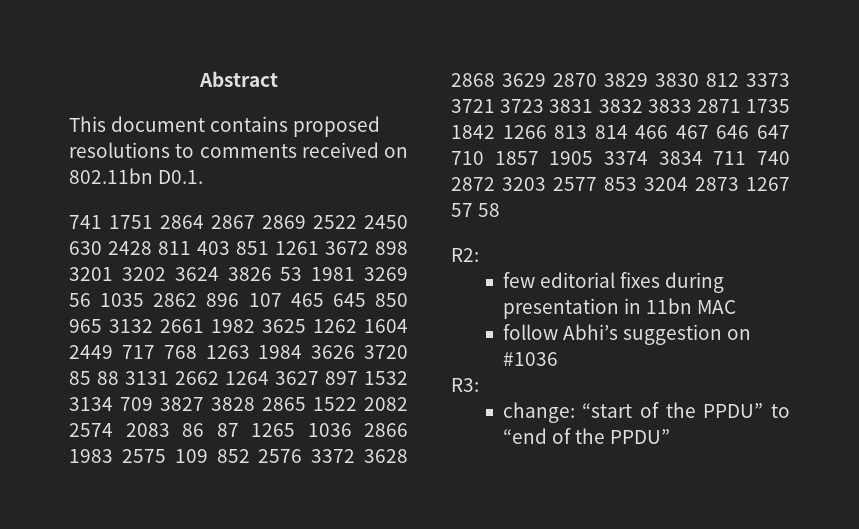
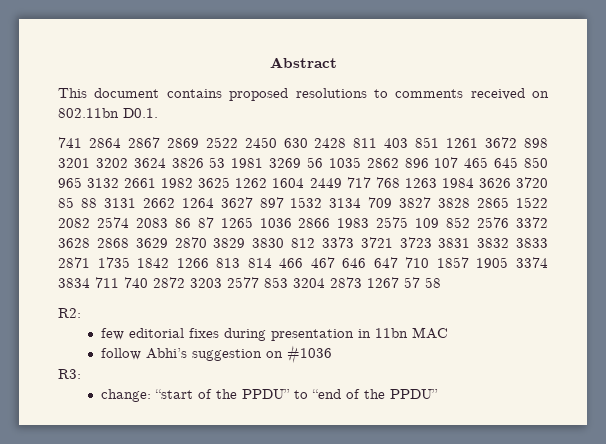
- 741 1751 2864 2867 2869 2522 2450 630 2428 811 403 851 1261 3672 898 3201 3202 3624 3826 53 1981 3269 56 1035 2862 896 107 465 645 850 965 3132 2661 1982 3625 1262 1604 2449 717 768 1263 1984 3626 3720 85 88 3131 2662 1264 3627 897 1532 3134 709 3827 3828 2865 1522 2082 2574 2083 86 87 1265 1036 2866 1983 2575 109 852 2576 3372 3628 2868 3629 2870 3829 3830 812 3373 3721 3723 3831 3832 3833 2871 1735 1842 1266 813 814 466 467 646 647 710 1857 1905 3374 3834 711 740 2872 3203 2577 853 3204 2873 1267 57 58
+ 741 2864 2867 2869 2522 2450 630 2428 811 403 851 1261 3672 898 3201 3202 3624 3826 53 1981 3269 56 1035 2862 896 107 465 645 850 965 3132 2661 1982 3625 1262 1604 2449 717 768 1263 1984 3626 3720 85 88 3131 2662 1264 3627 897 1532 3134 709 3827 3828 2865 1522 2082 2574 2083 86 87 1265 1036 2866 1983 2575 109 852 2576 3372 3628 2868 3629 2870 3829 3830 812 3373 3721 3723 3831 3832 3833 2871 1735 1842 1266 813 814 466 467 646 647 710 1857 1905 3374 3834 711 740 2872 3203 2577 853 3204 2873 1267 57 58

